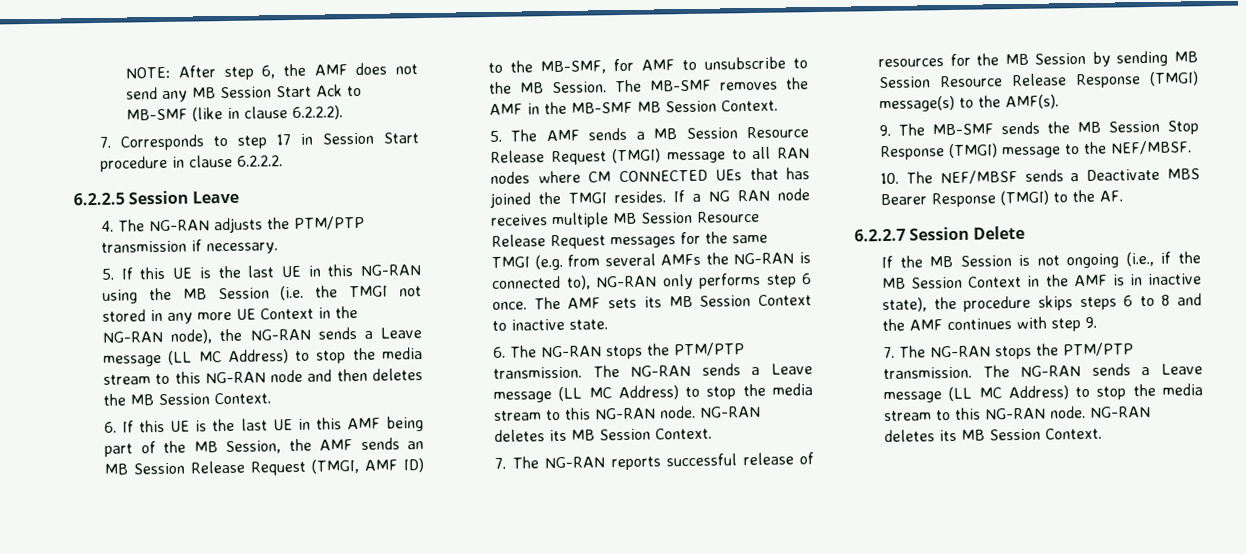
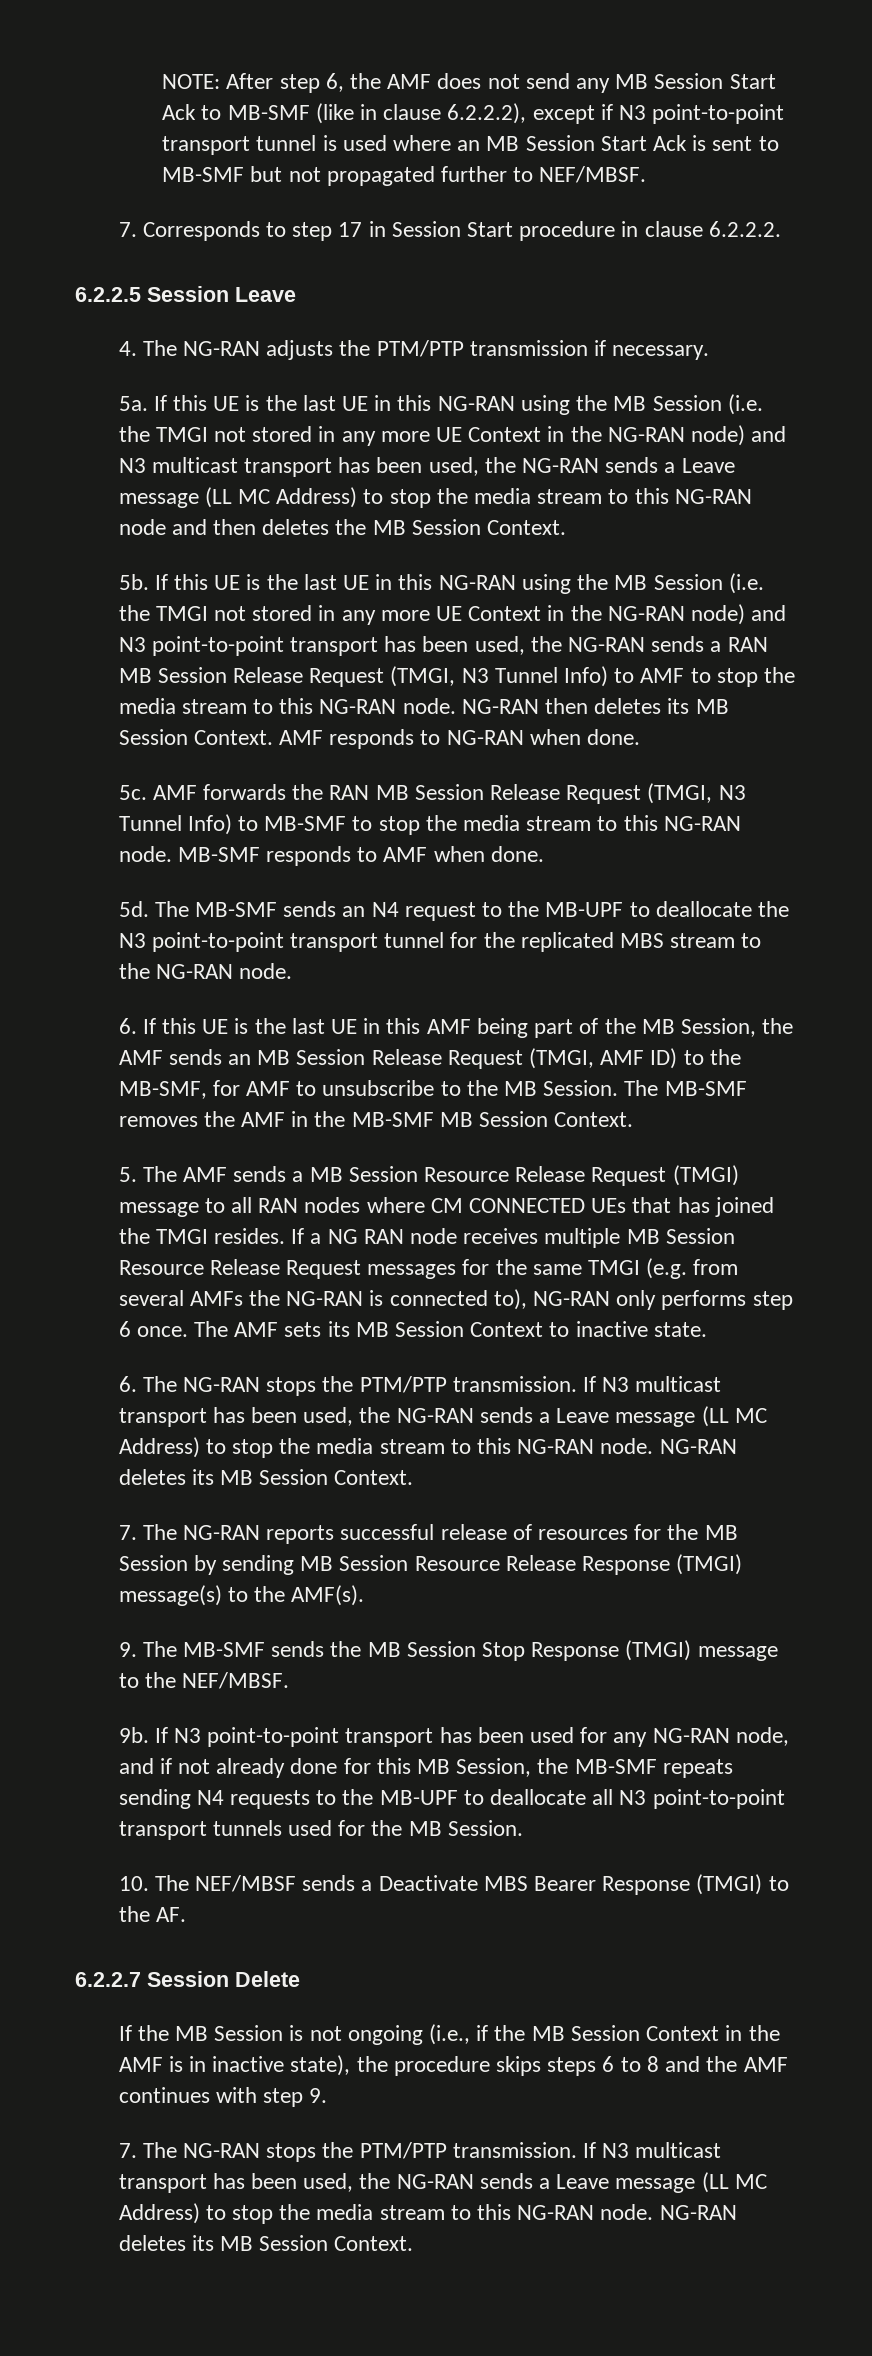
- NOTE: After step 6, the AMF does not send any MB Session Start Ack to MB-SMF (like in clause 6.2.2.2).
+ NOTE: After step 6, the AMF does not send any MB Session Start Ack to MB-SMF (like in clause 6.2.2.2), except if N3 point-to-point transport tunnel is used where an MB Session Start Ack is sent to MB-SMF but not propagated further to NEF/MBSF.
- 5. If this UE is the last UE in this NG-RAN using the MB Session (i.e. the TMGI not stored in any more UE Context in the NG-RAN node), the NG-RAN sends a Leave message (LL MC Address) to stop the media stream to this NG-RAN node and then deletes the MB Session Context.
+ 5a. If this UE is the last UE in this NG-RAN using the MB Session (i.e. the TMGI not stored in any more UE Context in the NG-RAN node) and N3 multicast transport has been used, the NG-RAN sends a Leave message (LL MC Address) to stop the media stream to this NG-RAN node and then deletes the MB Session Context.
+ 5b. If this UE is the last UE in this NG-RAN using the MB Session (i.e. the TMGI not stored in any more UE Context in the NG-RAN node) and N3 point-to-point transport has been used, the NG-RAN sends a RAN MB Session Release Request (TMGI, N3 Tunnel Info) to AMF to stop the media stream to this NG-RAN node. NG-RAN then deletes its MB Session Context. AMF responds to NG-RAN when done.
+ 5c. AMF forwards the RAN MB Session Release Request (TMGI, N3 Tunnel Info) to MB-SMF to stop the media stream to this NG-RAN node. MB-SMF responds to AMF when done.
+ 5d. The MB-SMF sends an N4 request to the MB-UPF to deallocate the N3 point-to-point transport tunnel for the replicated MBS stream to the NG-RAN node.
- 6. The NG-RAN stops the PTM/PTP transmission. The NG-RAN sends a Leave message (LL MC Address) to stop the media stream to this NG-RAN node.
+ 6. The NG-RAN stops the PTM/PTP transmission. If N3 multicast transport has been used, the NG-RAN sends a Leave message (LL MC Address) to stop the media stream to this NG-RAN node.
+ 9b. If N3 point-to-point transport has been used for any NG-RAN node, and if not already done for this MB Session, the MB-SMF repeats sending N4 requests to the MB-UPF to deallocate all N3 point-to-point transport tunnels used for the MB Session.
- 7. The NG-RAN stops the PTM/PTP transmission. The NG-RAN sends a Leave message (LL MC Address) to stop the media stream to this NG-RAN node.
+ 7. The NG-RAN stops the PTM/PTP transmission. If N3 multicast transport has been used, the NG-RAN sends a Leave message (LL MC Address) to stop the media stream to this NG-RAN node.

